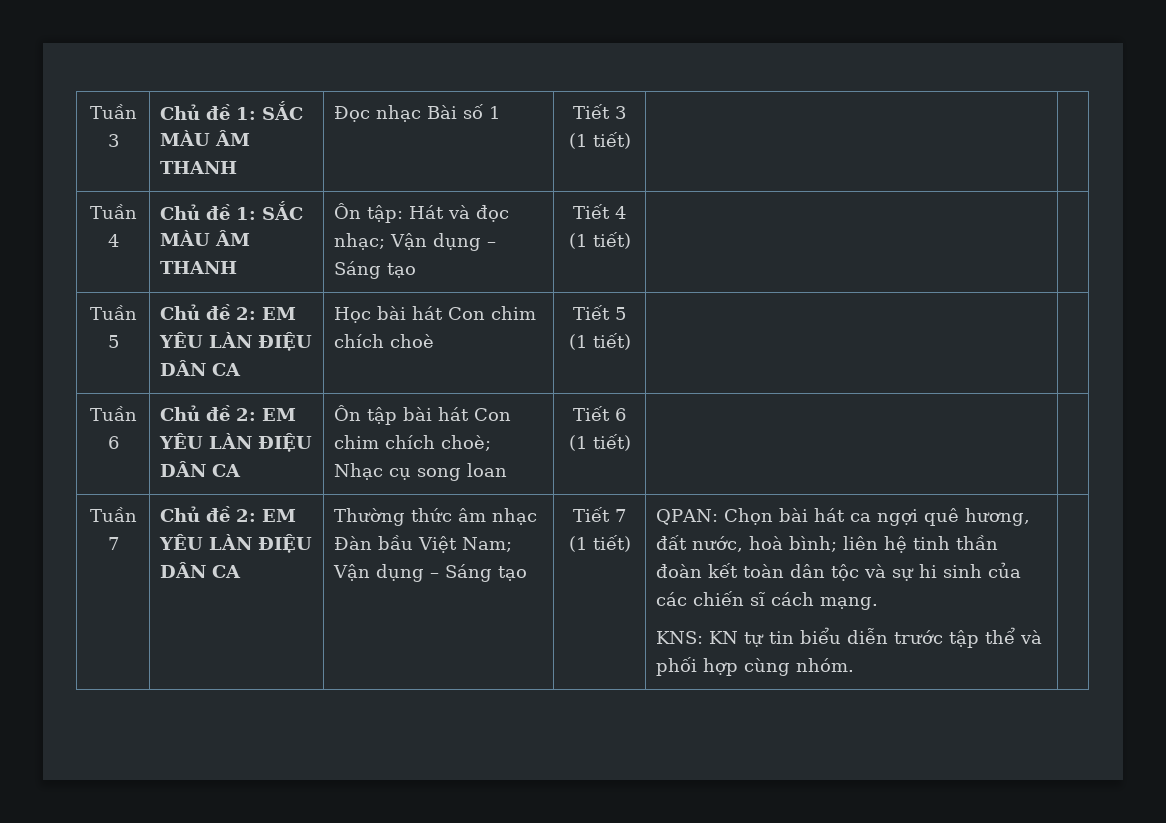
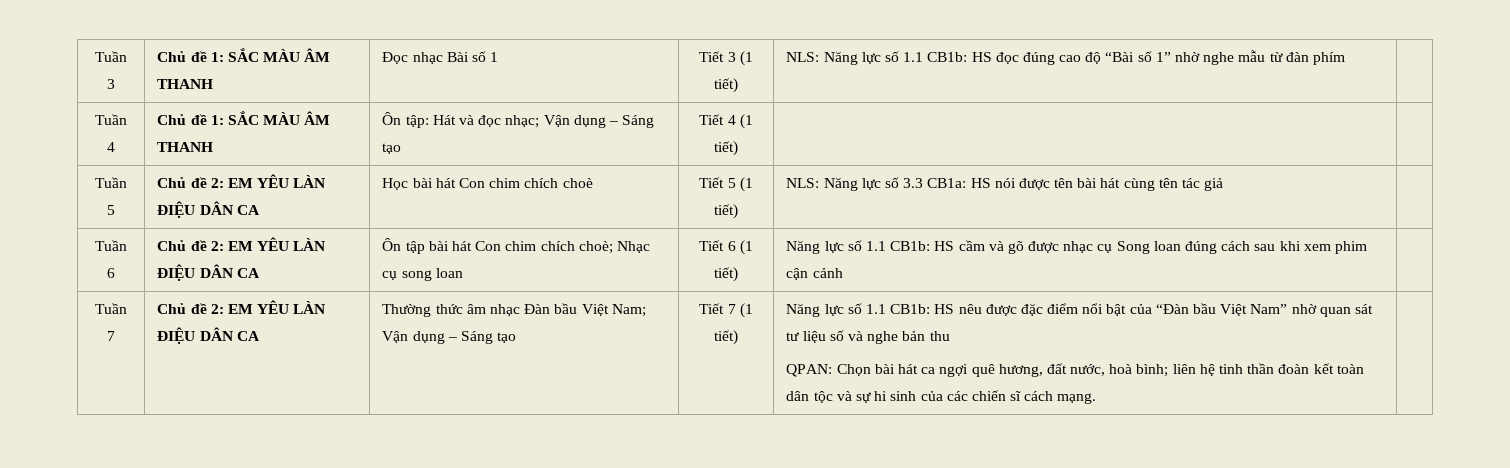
- Tuần 3 | Chủ đề 1: SẮC MÀU ÂM THANH | Đọc nhạc Bài số 1 | Tiết 3 (1 tiết) | |
+ Tuần 3 | Chủ đề 1: SẮC MÀU ÂM THANH | Đọc nhạc Bài số 1 | Tiết 3 (1 tiết) | NLS: Năng lực số 1.1 CB1b: HS đọc đúng cao độ “Bài số 1” nhờ nghe mẫu từ đàn phím |
- Tuần 5 | Chủ đề 2: EM YÊU LÀN ĐIỆU DÂN CA | Học bài hát Con chim chích choè | Tiết 5 (1 tiết) | |
+ Tuần 5 | Chủ đề 2: EM YÊU LÀN ĐIỆU DÂN CA | Học bài hát Con chim chích choè | Tiết 5 (1 tiết) | NLS: Năng lực số 3.3 CB1a: HS nói được tên bài hát cùng tên tác giả |
+ Năng lực số 1.1 CB1b: HS cầm và gõ được nhạc cụ Song loan đúng cách sau khi xem phim cận cảnh
+ Năng lực số 1.1 CB1b: HS nêu được đặc điểm nổi bật của “Đàn bầu Việt Nam” nhờ quan sát tư liệu số và nghe bản thu
- KNS: KN tự tin biểu diễn trước tập thể và phối hợp cùng nhóm.

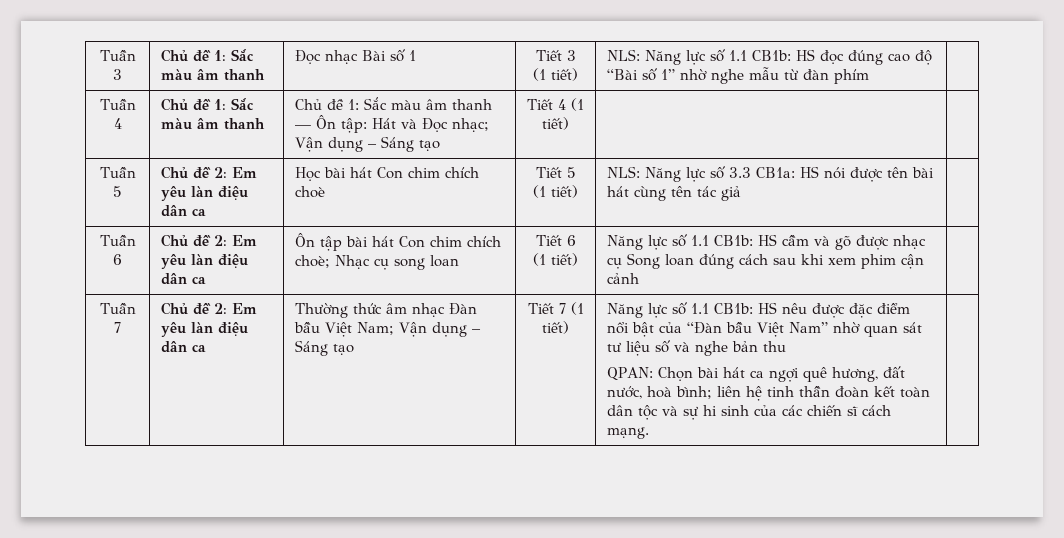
- Tuần 3 | Chủ đề 1: SẮC MÀU ÂM THANH | Đọc nhạc Bài số 1 | Tiết 3 (1 tiết) | NLS: Năng lực số 1.1 CB1b: HS đọc đúng cao độ “Bài số 1” nhờ nghe mẫu từ đàn phím |
+ Tuần 3 | Chủ đề 1: Sắc màu âm thanh | Đọc nhạc Bài số 1 | Tiết 3 (1 tiết) | NLS: Năng lực số 1.1 CB1b: HS đọc đúng cao độ “Bài số 1” nhờ nghe mẫu từ đàn phím |
- Tuần 4 | Chủ đề 1: SẮC MÀU ÂM THANH | Ôn tập: Hát và đọc nhạc; Vận dụng – Sáng tạo | Tiết 4 (1 tiết) | |
+ Tuần 4 | Chủ đề 1: Sắc màu âm thanh | Chủ đề 1: Sắc màu âm thanh — Ôn tập: Hát và Đọc nhạc; Vận dụng – Sáng tạo | Tiết 4 (1 tiết) | |
- Tuần 5 | Chủ đề 2: EM YÊU LÀN ĐIỆU DÂN CA | Học bài hát Con chim chích choè | Tiết 5 (1 tiết) | NLS: Năng lực số 3.3 CB1a: HS nói được tên bài hát cùng tên tác giả |
+ Tuần 5 | Chủ đề 2: Em yêu làn điệu dân ca | Học bài hát Con chim chích choè | Tiết 5 (1 tiết) | NLS: Năng lực số 3.3 CB1a: HS nói được tên bài hát cùng tên tác giả |
- Tuần 6 | Chủ đề 2: EM YÊU LÀN ĐIỆU DÂN CA
+ Tuần 6 | Chủ đề 2: Em yêu làn điệu dân ca
- Tuần 7 | Chủ đề 2: EM YÊU LÀN ĐIỆU DÂN CA
+ Tuần 7 | Chủ đề 2: Em yêu làn điệu dân ca

